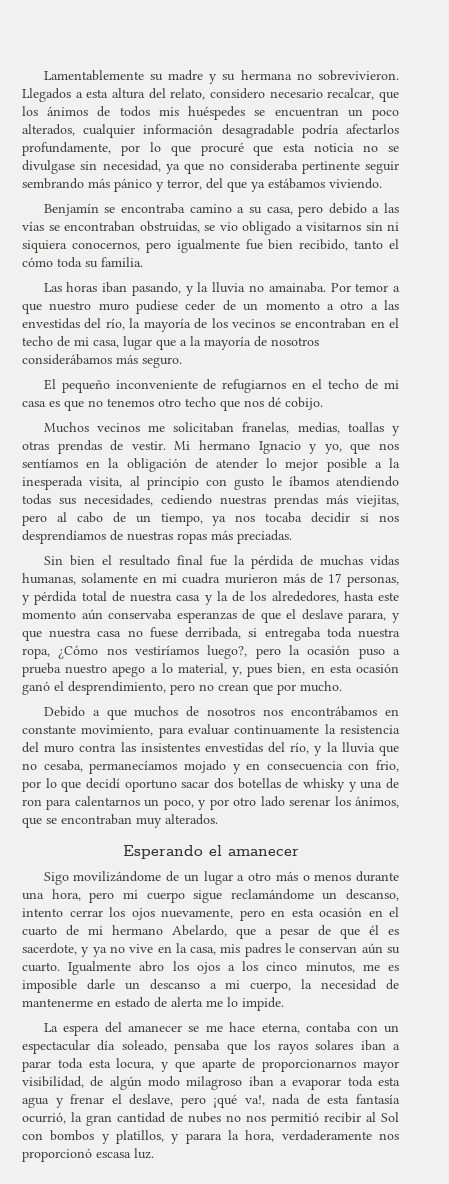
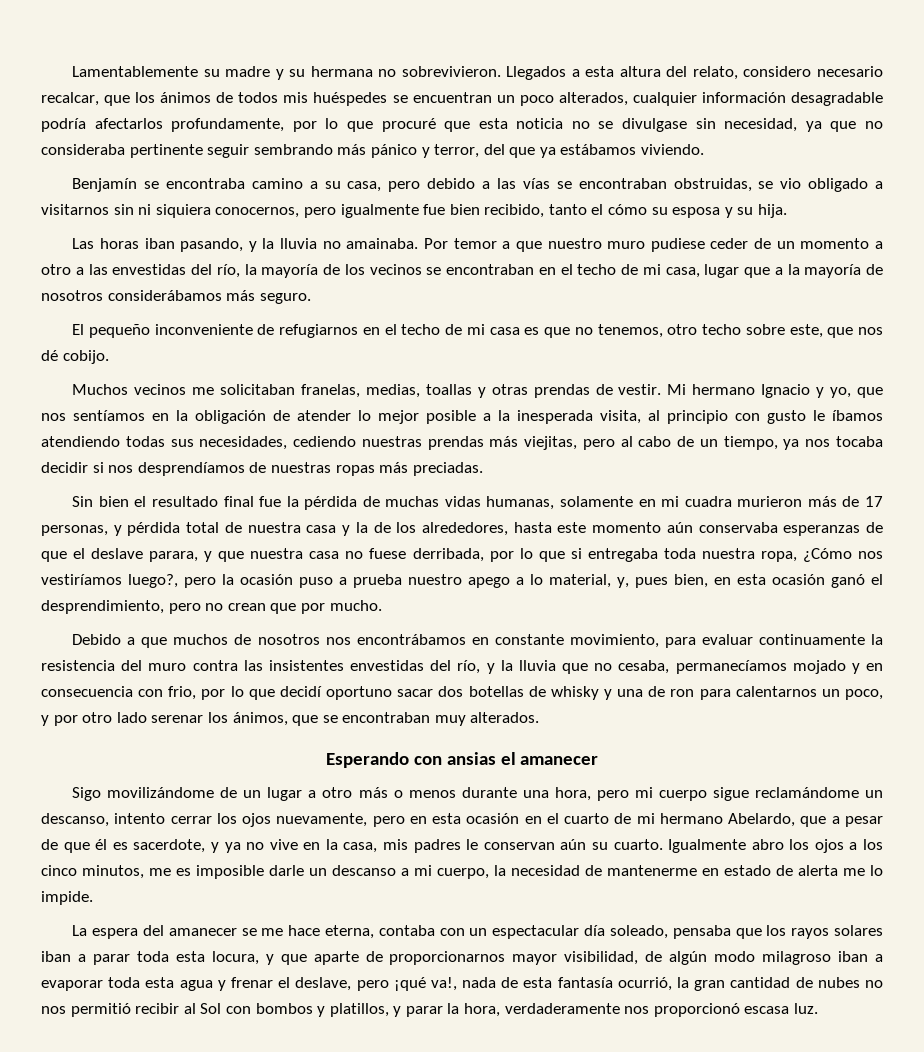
- Benjamín se encontraba camino a su casa, pero debido a las vías se encontraban obstruidas, se vio obligado a visitarnos sin ni siquiera conocernos, pero igualmente fue bien recibido, tanto el cómo toda su familia.
+ Benjamín se encontraba camino a su casa, pero debido a las vías se encontraban obstruidas, se vio obligado a visitarnos sin ni siquiera conocernos, pero igualmente fue bien recibido, tanto el cómo su esposa y su hija.
- El pequeño inconveniente de refugiarnos en el techo de mi casa es que no tenemos otro techo que nos dé cobijo.
+ El pequeño inconveniente de refugiarnos en el techo de mi casa es que no tenemos, otro techo sobre este, que nos dé cobijo.
- Sin bien el resultado final fue la pérdida de muchas vidas humanas, solamente en mi cuadra murieron más de 17 personas, y pérdida total de nuestra casa y la de los alrededores, hasta este momento aún conservaba esperanzas de que el deslave parara, y que nuestra casa no fuese derribada, si entregaba toda nuestra ropa, ¿Cómo nos vestiríamos luego?, pero la ocasión puso a prueba nuestro apego a lo material, y, pues bien, en esta ocasión ganó el desprendimiento, pero no crean que por mucho.
+ Sin bien el resultado final fue la pérdida de muchas vidas humanas, solamente en mi cuadra murieron más de 17 personas, y pérdida total de nuestra casa y la de los alrededores, hasta este momento aún conservaba esperanzas de que el deslave parara, y que nuestra casa no fuese derribada, por lo que si entregaba toda nuestra ropa, ¿Cómo nos vestiríamos luego?, pero la ocasión puso a prueba nuestro apego a lo material, y, pues bien, en esta ocasión ganó el desprendimiento, pero no crean que por mucho.
- Esperando el amanecer
+ Esperando con ansias el amanecer
- La espera del amanecer se me hace eterna, contaba con un espectacular día soleado, pensaba que los rayos solares iban a parar toda esta locura, y que aparte de proporcionarnos mayor visibilidad, de algún modo milagroso iban a evaporar toda esta agua y frenar el deslave, pero ¡qué va!, nada de esta fantasía ocurrió, la gran cantidad de nubes no nos permitió recibir al Sol con bombos y platillos, y parara la hora, verdaderamente nos proporcionó escasa luz.
+ La espera del amanecer se me hace eterna, contaba con un espectacular día soleado, pensaba que los rayos solares iban a parar toda esta locura, y que aparte de proporcionarnos mayor visibilidad, de algún modo milagroso iban a evaporar toda esta agua y frenar el deslave, pero ¡qué va!, nada de esta fantasía ocurrió, la gran cantidad de nubes no nos permitió recibir al Sol con bombos y platillos, y parar la hora, verdaderamente nos proporcionó escasa luz.

